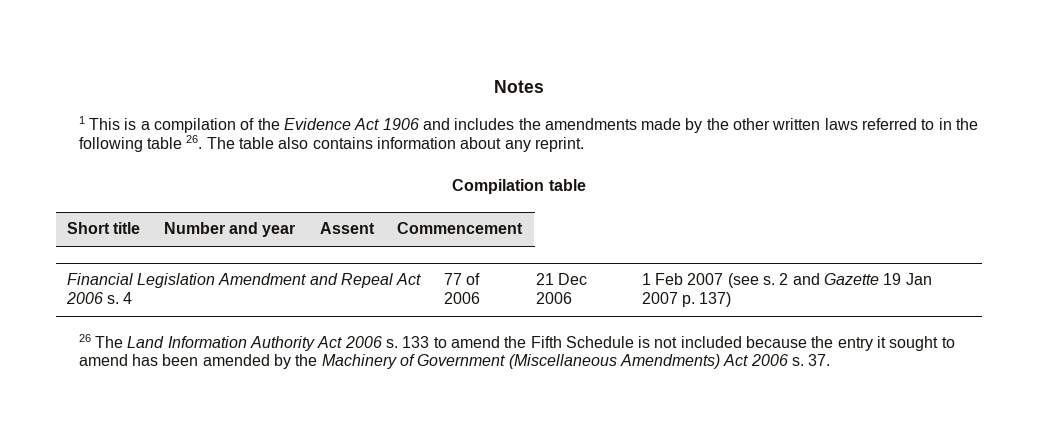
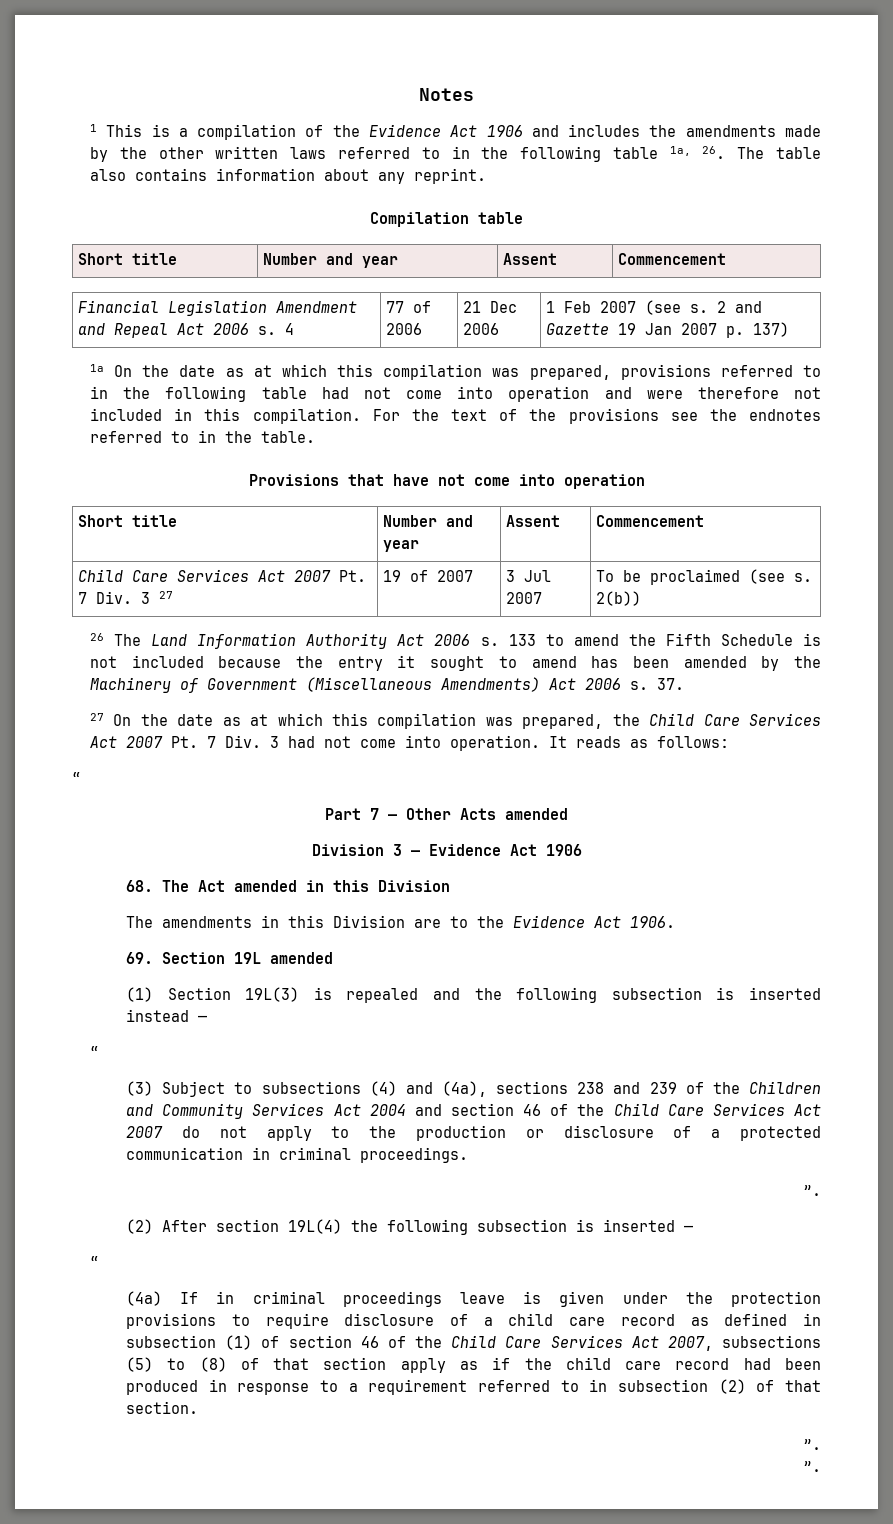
- 1 This is a compilation of the Evidence Act 1906 and includes the amendments made by the other written laws referred to in the following table 26. The table also contains information about any reprint.
+ 1 This is a compilation of the Evidence Act 1906 and includes the amendments made by the other written laws referred to in the following table 1a, 26. The table also contains information about any reprint.
+ 1a On the date as at which this compilation was prepared, provisions referred to in the following table had not come into operation and were therefore not included in this compilation. For the text of the provisions see the endnotes referred to in the table.
+ Provisions that have not come into operation
+ Short title | Number and year | Assent | Commencement
+ Child Care Services Act 2007 Pt. 7 Div. 3 27 | 19 of 2007 | 3 Jul 2007 | To be proclaimed (see s. 2(b))
+ 27 On the date as at which this compilation was prepared, the Child Care Services Act 2007 Pt. 7 Div. 3 had not come into operation. It reads as follows:
+ “
+ Part 7 — Other Acts amended
+ Division 3 — Evidence Act 1906
+ 68. The Act amended in this Division
+ The amendments in this Division are to the Evidence Act 1906.
+ 69. Section 19L amended
+ (1) Section 19L(3) is repealed and the following subsection is inserted instead —
+ “
+ (3) Subject to subsections (4) and (4a), sections 238 and 239 of the Children and Community Services Act 2004 and section 46 of the Child Care Services Act 2007 do not apply to the production or disclosure of a protected communication in criminal proceedings.
+ ”.
+ (2) After section 19L(4) the following subsection is inserted —
+ “
+ (4a) If in criminal proceedings leave is given under the protection provisions to require disclosure of a child care record as defined in subsection (1) of section 46 of the Child Care Services Act 2007, subsections (5) to (8) of that section apply as if the child care record had been produced in response to a requirement referred to in subsection (2) of that section.
+ ”.
+ ”.

